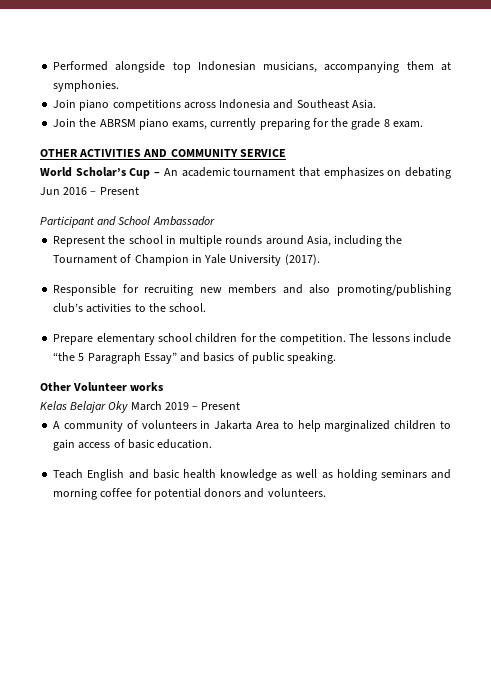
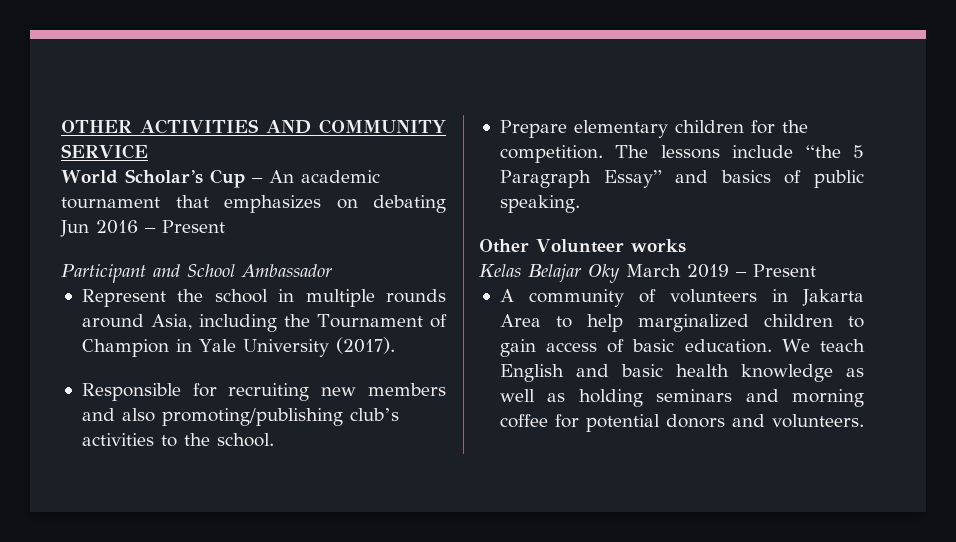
- Performed alongside top Indonesian musicians, accompanying them at symphonies.
- Join piano competitions across Indonesia and Southeast Asia.
- Join the ABRSM piano exams, currently preparing for the grade 8 exam.
- Prepare elementary school children for the competition.
+ Prepare elementary children for the competition.
- A community of volunteers in Jakarta Area to help marginalized children to gain access of basic education.
- Teach English and basic health knowledge as well as holding seminars and morning coffee for potential donors and volunteers.
+ A community of volunteers in Jakarta Area to help marginalized children to gain access of basic education. We teach English and basic health knowledge as well as holding seminars and morning coffee for potential donors and volunteers.

